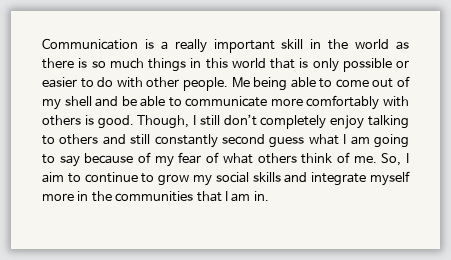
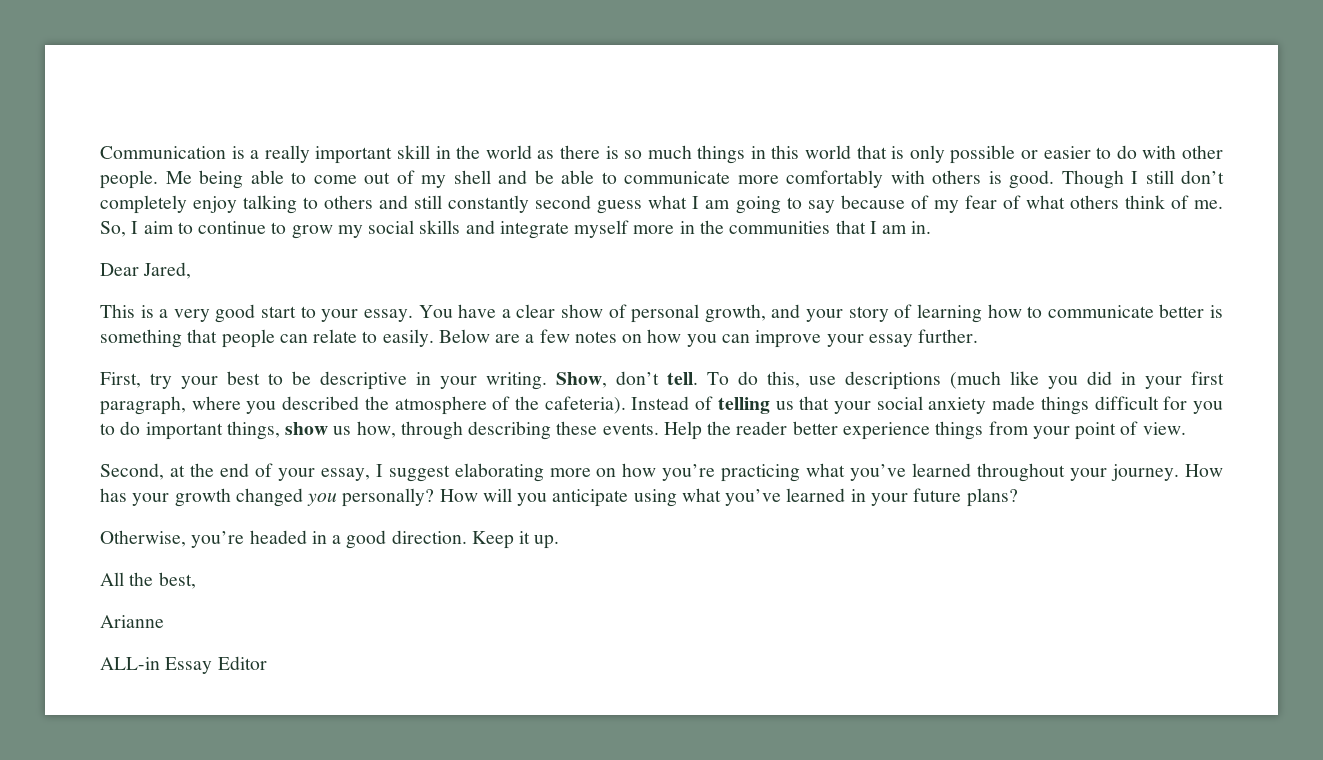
- Though, I still don’t completely enjoy talking to others and still constantly second guess what I am going to say because of my fear of what others think of me.
+ Though I still don’t completely enjoy talking to others and still constantly second guess what I am going to say because of my fear of what others think of me.
+ Dear Jared,
+ This is a very good start to your essay. You have a clear show of personal growth, and your story of learning how to communicate better is something that people can relate to easily. Below are a few notes on how you can improve your essay further.
+ First, try your best to be descriptive in your writing. Show, don’t tell. To do this, use descriptions (much like you did in your first paragraph, where you described the atmosphere of the cafeteria). Instead of telling us that your social anxiety made things difficult for you to do important things, show us how, through describing these events. Help the reader better experience things from your point of view.
+ Second, at the end of your essay, I suggest elaborating more on how you’re practicing what you’ve learned throughout your journey. How has your growth changed you personally? How will you anticipate using what you’ve learned in your future plans?
+ Otherwise, you’re headed in a good direction. Keep it up.
+ All the best,
+ Arianne
+ ALL-in Essay Editor

